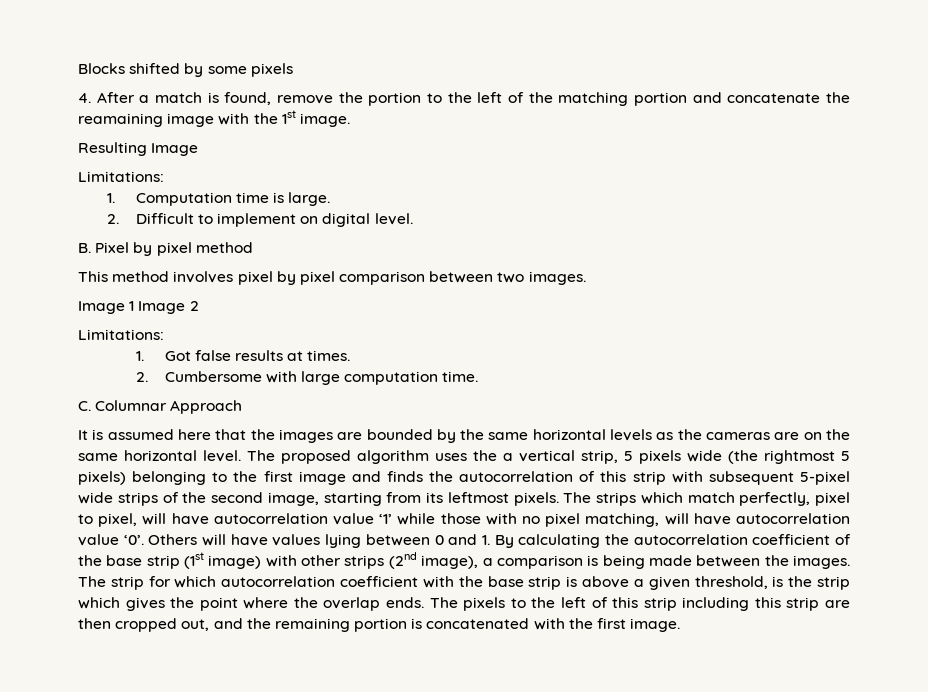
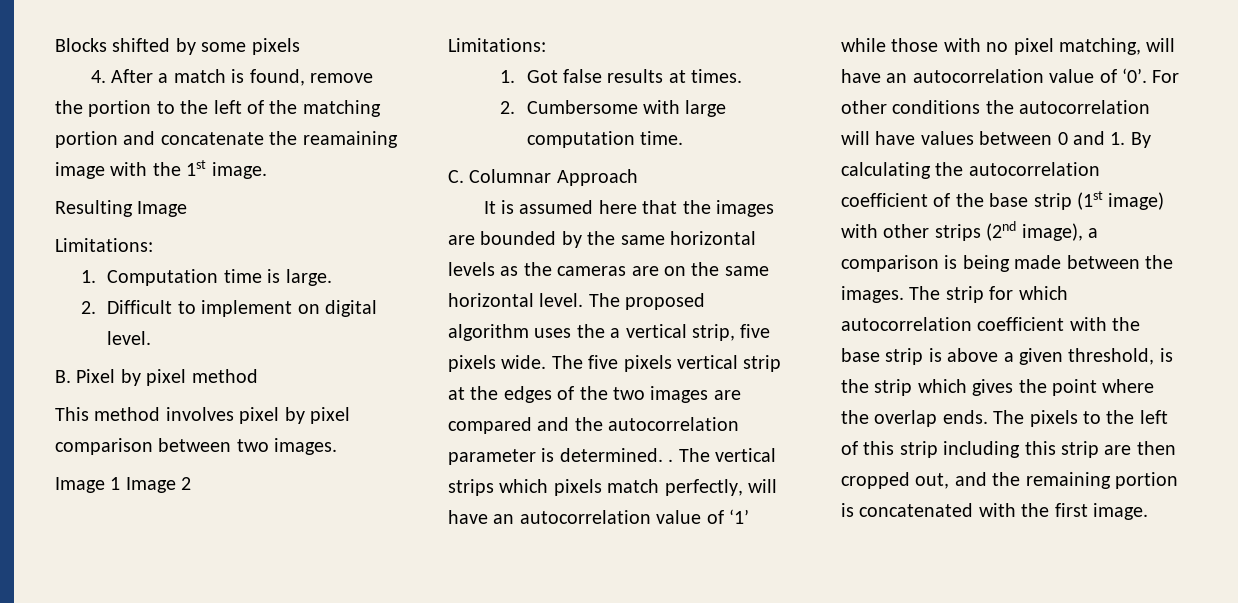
- The proposed algorithm uses the a vertical strip, 5 pixels wide (the rightmost 5 pixels) belonging to the first image and finds the autocorrelation of this strip with subsequent 5-pixel wide strips of the second image, starting from its leftmost pixels. The strips which match perfectly, pixel to pixel, will have autocorrelation value ‘1’ while those with no pixel matching, will have autocorrelation value ‘0’. Others will have values lying between 0 and 1. By calculating the autocorrelation coefficient of the base strip (1st image) with other strips (2nd image), a comparison is being made between the images.
+ The proposed algorithm uses the a vertical strip, five pixels wide. The five pixels vertical strip at the edges of the two images are compared and the autocorrelation parameter is determined. . The vertical strips which pixels match perfectly, will have an autocorrelation value of ‘1’ while those with no pixel matching, will have an autocorrelation value of ‘0’. For other conditions the autocorrelation will have values between 0 and 1. By calculating the autocorrelation coefficient of the base strip (1st image) with other strips (2nd image), a comparison is being made between the images.

